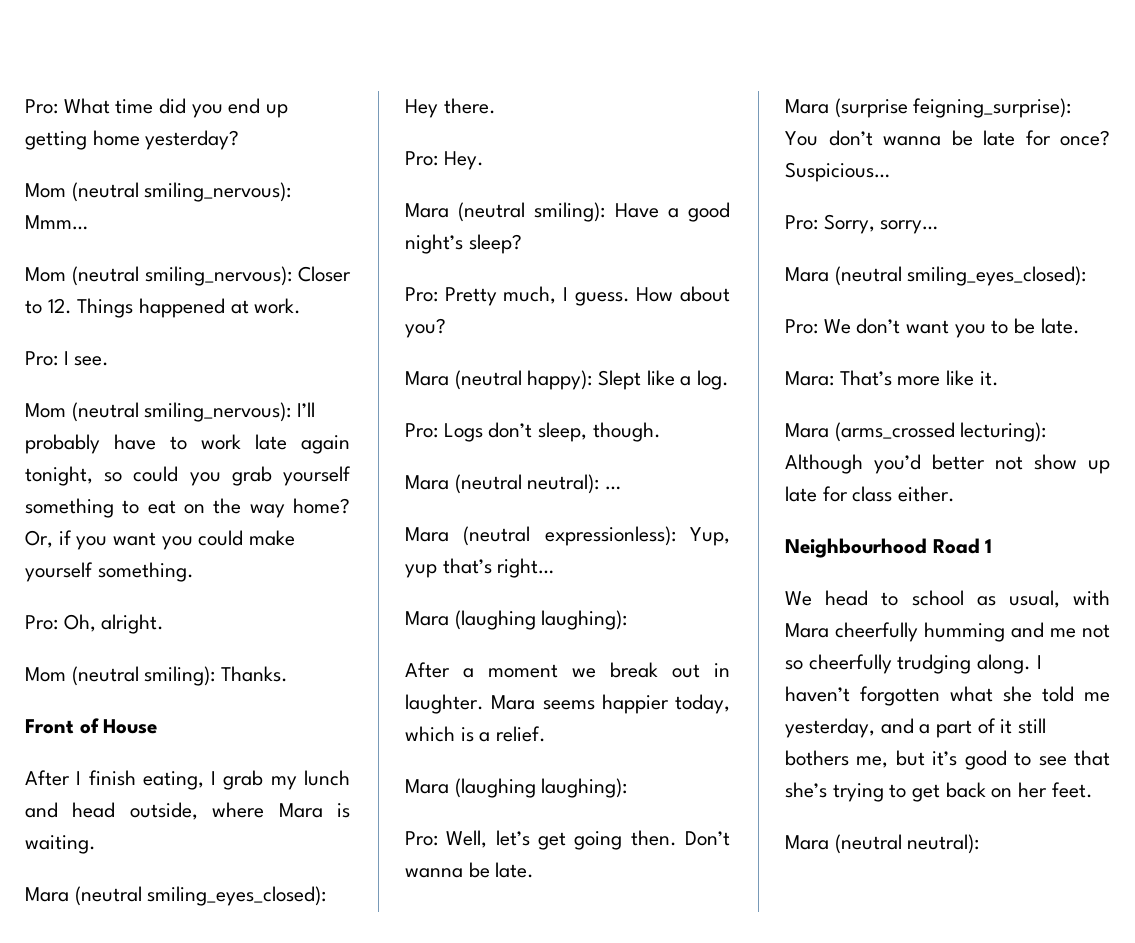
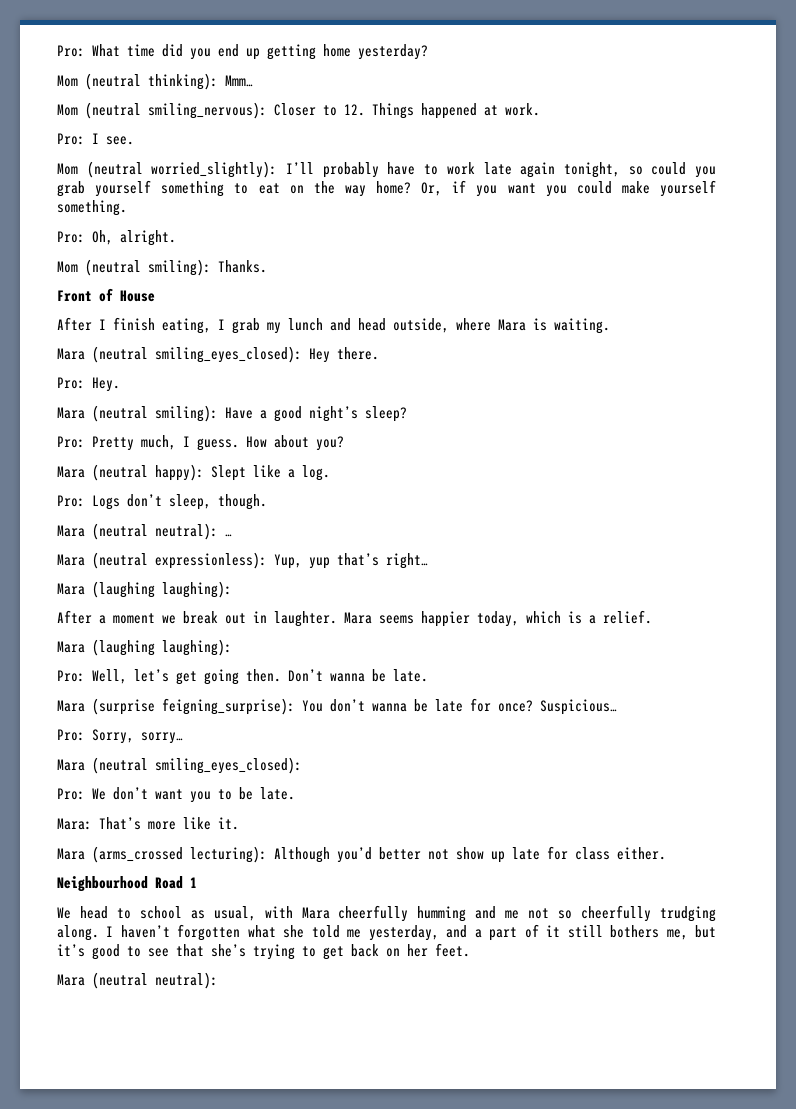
- Mom (neutral smiling_nervous): Mmm…
+ Mom (neutral thinking): Mmm…
- Mom (neutral smiling_nervous): I’ll probably have to work late again tonight, so could you grab yourself something to eat on the way home?
+ Mom (neutral worried_slightly): I’ll probably have to work late again tonight, so could you grab yourself something to eat on the way home?

